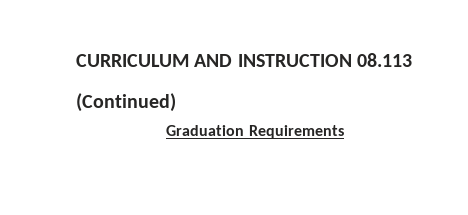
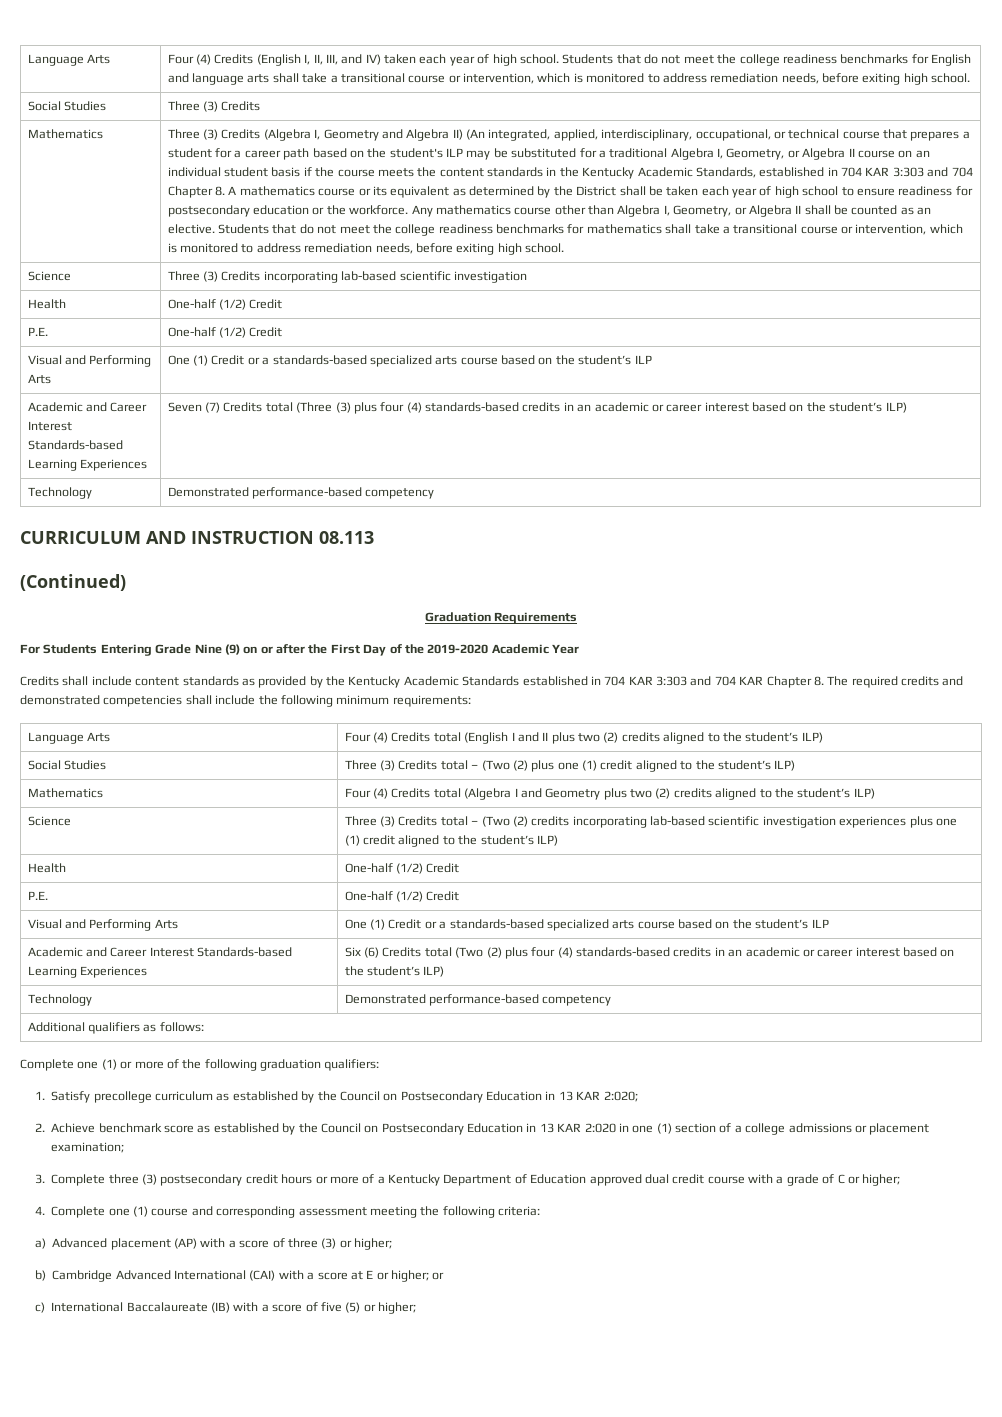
+ Language Arts | Four (4) Credits (English I, II, III, and IV) taken each year of high school. Students that do not meet the college readiness benchmarks for English and language arts shall take a transitional course or intervention, which is monitored to address remediation needs, before exiting high school.
+ Social Studies | Three (3) Credits
+ Mathematics | Three (3) Credits (Algebra I, Geometry and Algebra II) (An integrated, applied, interdisciplinary, occupational, or technical course that prepares a student for a career path based on the student's ILP may be substituted for a traditional Algebra I, Geometry, or Algebra II course on an individual student basis if the course meets the content standards in the Kentucky Academic Standards, established in 704 KAR 3:303 and 704 Chapter 8. A mathematics course or its equivalent as determined by the District shall be taken each year of high school to ensure readiness for postsecondary education or the workforce. Any mathematics course other than Algebra I, Geometry, or Algebra II shall be counted as an elective. Students that do not meet the college readiness benchmarks for mathematics shall take a transitional course or intervention, which is monitored to address remediation needs, before exiting high school.
+ Science | Three (3) Credits incorporating lab-based scientific investigation
+ Health | One-half (1/2) Credit
+ P.E. | One-half (1/2) Credit
+ Visual and Performing Arts | One (1) Credit or a standards-based specialized arts course based on the student’s ILP
+ Academic and Career Interest Standards-based Learning Experiences | Seven (7) Credits total (Three (3) plus four (4) standards-based credits in an academic or career interest based on the student’s ILP)
+ Technology | Demonstrated performance-based competency
+ For Students Entering Grade Nine (9) on or after the First Day of the 2019-2020 Academic Year
+ Credits shall include content standards as provided by the Kentucky Academic Standards established in 704 KAR 3:303 and 704 KAR Chapter 8. The required credits and demonstrated competencies shall include the following minimum requirements:
+ Language Arts | Four (4) Credits total (English I and II plus two (2) credits aligned to the student’s ILP)
+ Social Studies | Three (3) Credits total – (Two (2) plus one (1) credit aligned to the student’s ILP)
+ Mathematics | Four (4) Credits total (Algebra I and Geometry plus two (2) credits aligned to the student’s ILP)
+ Science | Three (3) Credits total – (Two (2) credits incorporating lab-based scientific investigation experiences plus one (1) credit aligned to the student’s ILP)
+ Health | One-half (1/2) Credit
+ P.E. | One-half (1/2) Credit
+ Visual and Performing Arts | One (1) Credit or a standards-based specialized arts course based on the student’s ILP
+ Academic and Career Interest Standards-based Learning Experiences | Six (6) Credits total (Two (2) plus four (4) standards-based credits in an academic or career interest based on the student’s ILP)
+ Technology | Demonstrated performance-based competency
+ Additional qualifiers as follows:
+ Complete one (1) or more of the following graduation qualifiers:
+ 1. Satisfy precollege curriculum as established by the Council on Postsecondary Education in 13 KAR 2:020;
+ 2. Achieve benchmark score as established by the Council on Postsecondary Education in 13 KAR 2:020 in one (1) section of a college admissions or placement examination;
+ 3. Complete three (3) postsecondary credit hours or more of a Kentucky Department of Education approved dual credit course with a grade of C or higher;
+ 4. Complete one (1) course and corresponding assessment meeting the following criteria:
+ a) Advanced placement (AP) with a score of three (3) or higher;
+ b) Cambridge Advanced International (CAI) with a score at E or higher; or
+ c) International Baccalaureate (IB) with a score of five (5) or higher;

